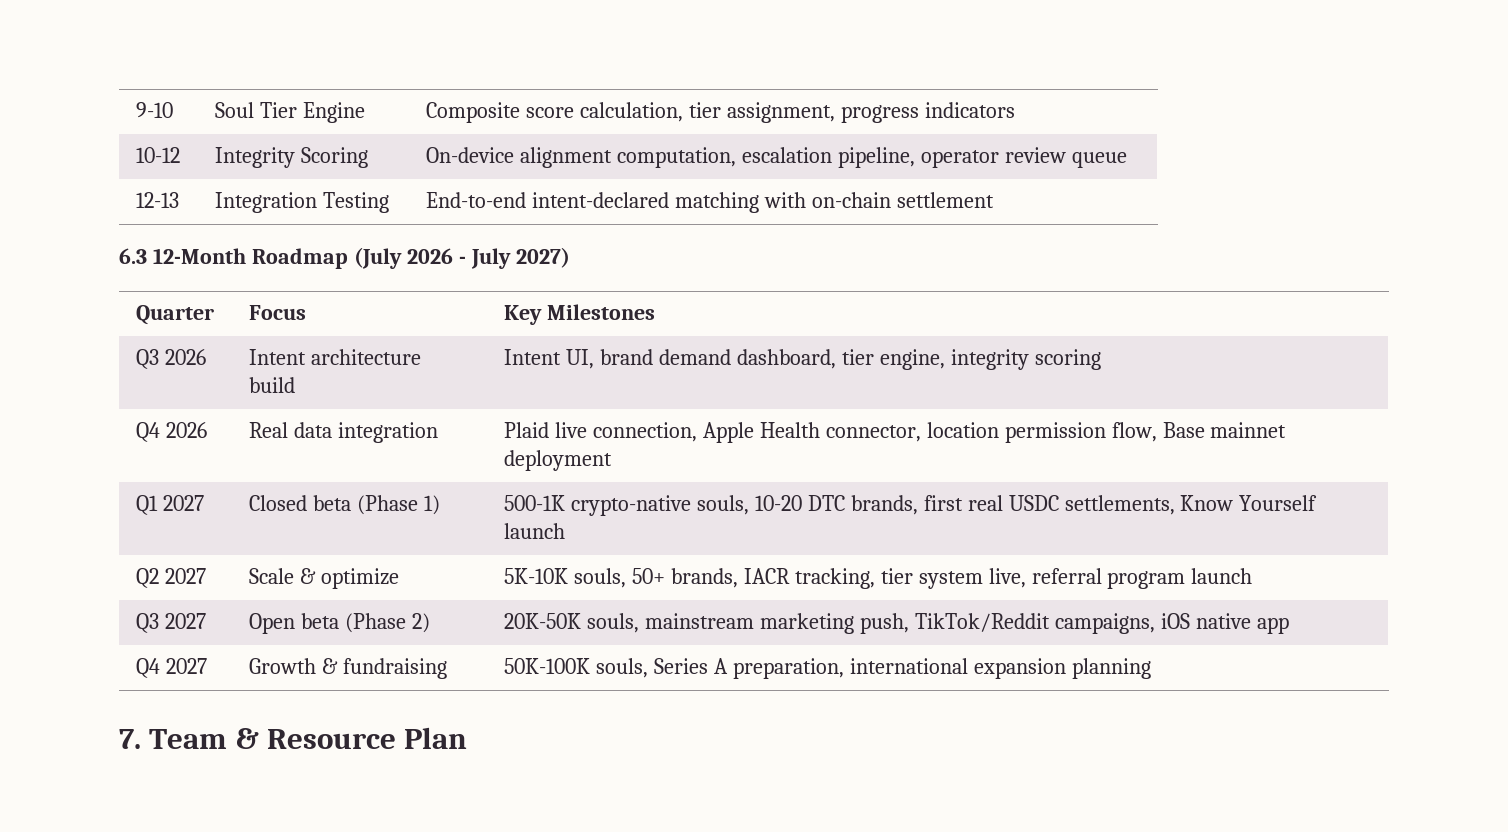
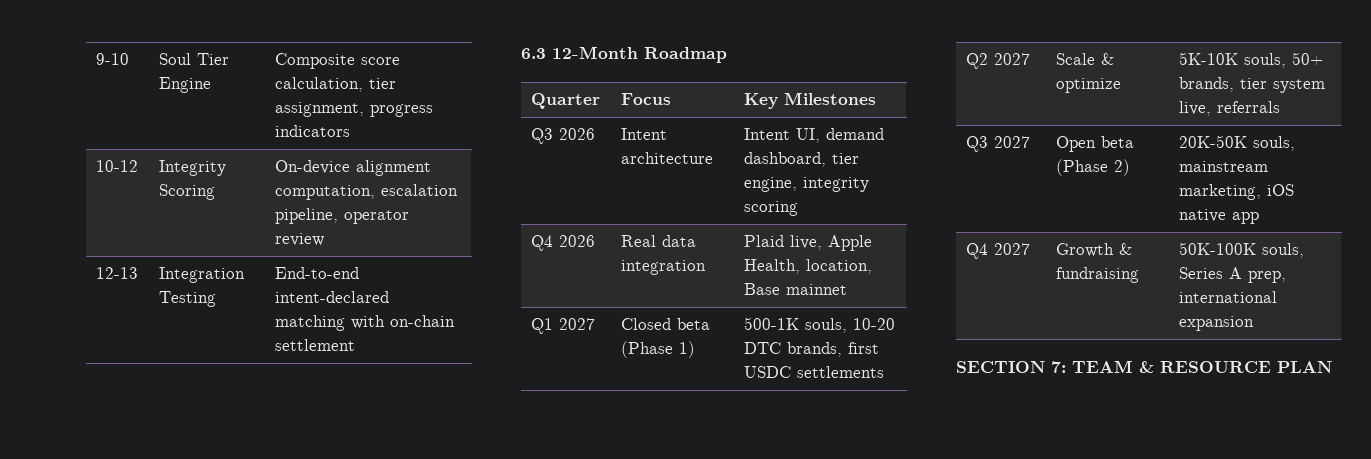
- 10-12 | Integrity Scoring | On-device alignment computation, escalation pipeline, operator review queue
+ 10-12 | Integrity Scoring | On-device alignment computation, escalation pipeline, operator review
- 6.3 12-Month Roadmap (July 2026 - July 2027)
+ 6.3 12-Month Roadmap
- Q3 2026 | Intent architecture build | Intent UI, brand demand dashboard, tier engine, integrity scoring
+ Q3 2026 | Intent architecture | Intent UI, demand dashboard, tier engine, integrity scoring
- Q4 2026 | Real data integration | Plaid live connection, Apple Health connector, location permission flow, Base mainnet deployment
+ Q4 2026 | Real data integration | Plaid live, Apple Health, location, Base mainnet
- Q1 2027 | Closed beta (Phase 1) | 500-1K crypto-native souls, 10-20 DTC brands, first real USDC settlements, Know Yourself launch
+ Q1 2027 | Closed beta (Phase 1) | 500-1K souls, 10-20 DTC brands, first USDC settlements
- Q2 2027 | Scale & optimize | 5K-10K souls, 50+ brands, IACR tracking, tier system live, referral program launch
+ Q2 2027 | Scale & optimize | 5K-10K souls, 50+ brands, tier system live, referrals
- Q3 2027 | Open beta (Phase 2) | 20K-50K souls, mainstream marketing push, TikTok/Reddit campaigns, iOS native app
+ Q3 2027 | Open beta (Phase 2) | 20K-50K souls, mainstream marketing, iOS native app
- Q4 2027 | Growth & fundraising | 50K-100K souls, Series A preparation, international expansion planning
- 7. Team & Resource Plan
+ Q4 2027 | Growth & fundraising | 50K-100K souls, Series A prep, international expansion
+ SECTION 7: TEAM & RESOURCE PLAN

